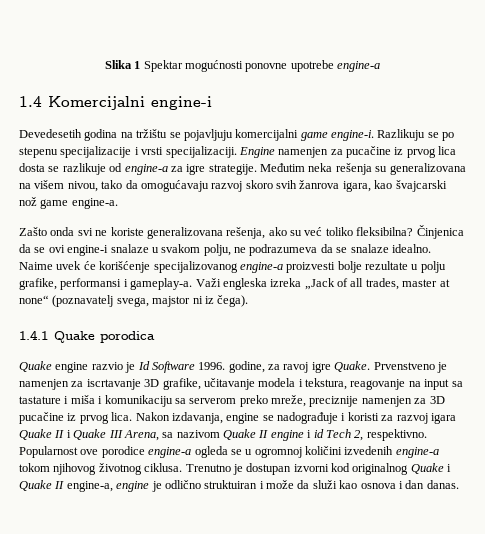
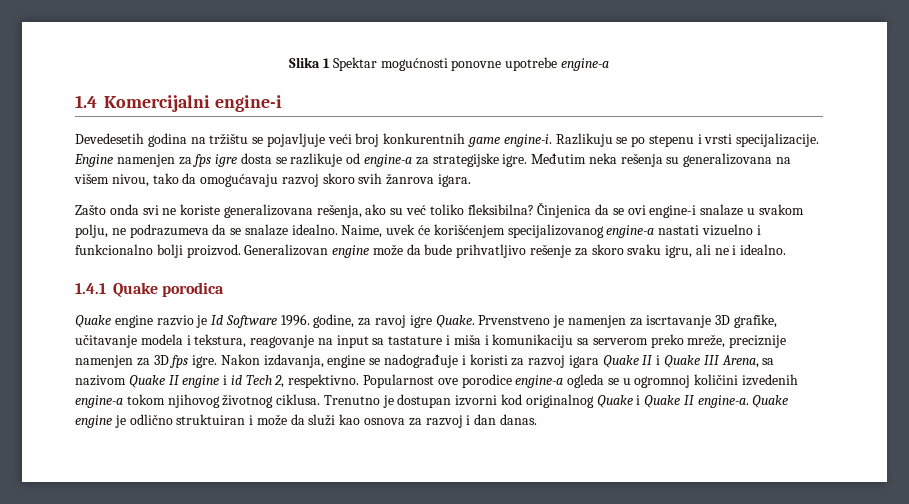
- Devedesetih godina na tržištu se pojavljuju komercijalni game engine-i.
+ Devedesetih godina na tržištu se pojavljuje veći broj konkurentnih game engine-i.
- Razlikuju se po stepenu specijalizacije i vrsti specijalizaciji.
+ Razlikuju se po stepenu i vrsti specijalizacije.
- Engine namenjen za pucačine iz prvog lica dosta se razlikuje od engine-a za igre strategije.
+ Engine namenjen za fps igre dosta se razlikuje od engine-a za strategijske igre.
- Međutim neka rešenja su generalizovana na višem nivou, tako da omogućavaju razvoj skoro svih žanrova igara, kao švajcarski nož game engine-a.
+ Međutim neka rešenja su generalizovana na višem nivou, tako da omogućavaju razvoj skoro svih žanrova igara.
- Naime uvek će korišćenje specijalizovanog engine-a proizvesti bolje rezultate u polju grafike, performansi i gameplay-a. Važi engleska izreka „Jack of all trades, master at none“ (poznavatelj svega, majstor ni iz čega).
+ Naime, uvek će korišćenjem specijalizovanog engine-a nastati vizuelno i funkcionalno bolji proizvod. Generalizovan engine može da bude prihvatljivo rešenje za skoro svaku igru, ali ne i idealno.
- Prvenstveno je namenjen za iscrtavanje 3D grafike, učitavanje modela i tekstura, reagovanje na input sa tastature i miša i komunikaciju sa serverom preko mreže, preciznije namenjen za 3D pucačine iz prvog lica.
+ Prvenstveno je namenjen za iscrtavanje 3D grafike, učitavanje modela i tekstura, reagovanje na input sa tastature i miša i komunikaciju sa serverom preko mreže, preciznije namenjen za 3D fps igre.
- Trenutno je dostupan izvorni kod originalnog Quake i Quake II engine-a, engine je odlično struktuiran i može da služi kao osnova i dan danas.
+ Trenutno je dostupan izvorni kod originalnog Quake i Quake II engine-a. Quake engine je odlično struktuiran i može da služi kao osnova za razvoj i dan danas.

